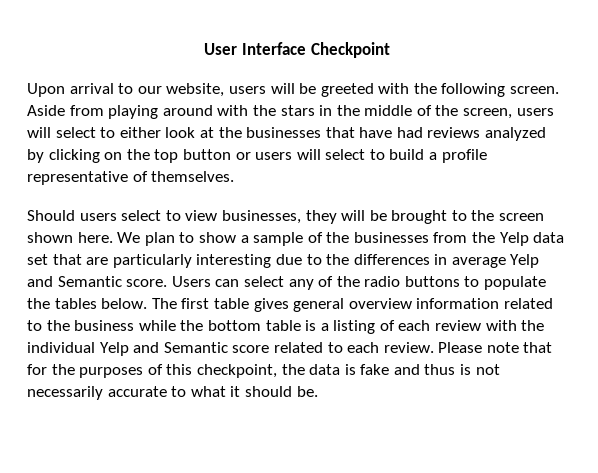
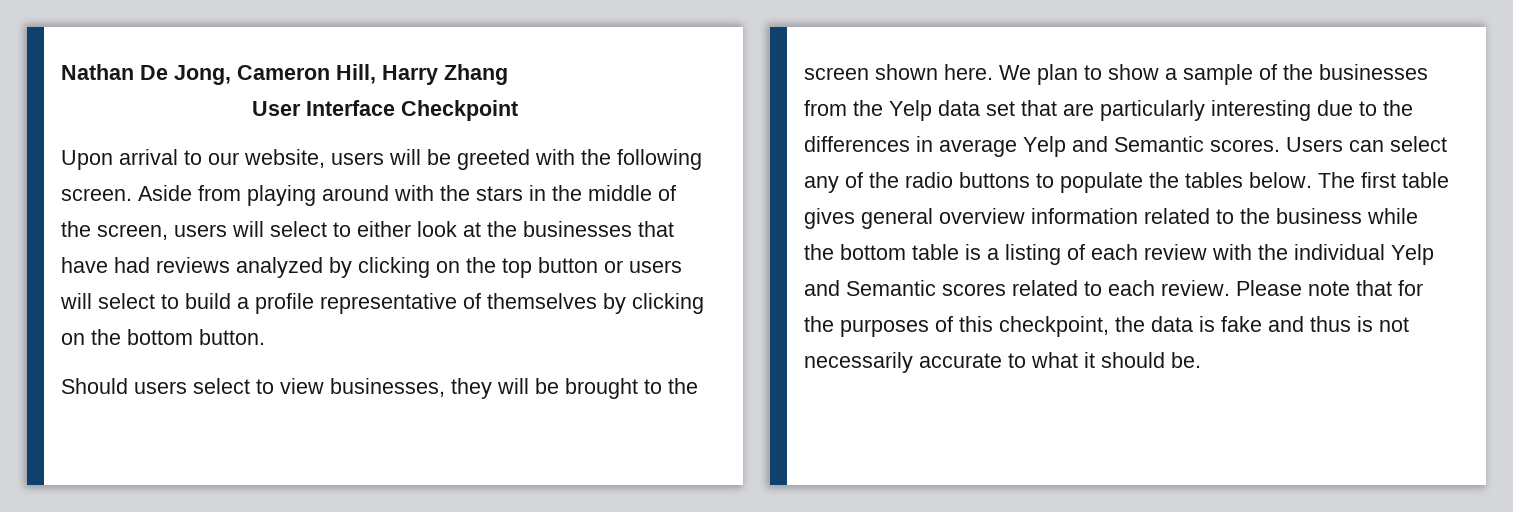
+ Nathan De Jong, Cameron Hill, Harry Zhang
- Aside from playing around with the stars in the middle of the screen, users will select to either look at the businesses that have had reviews analyzed by clicking on the top button or users will select to build a profile representative of themselves.
+ Aside from playing around with the stars in the middle of the screen, users will select to either look at the businesses that have had reviews analyzed by clicking on the top button or users will select to build a profile representative of themselves by clicking on the bottom button.
- We plan to show a sample of the businesses from the Yelp data set that are particularly interesting due to the differences in average Yelp and Semantic score.
+ We plan to show a sample of the businesses from the Yelp data set that are particularly interesting due to the differences in average Yelp and Semantic scores.
- The first table gives general overview information related to the business while the bottom table is a listing of each review with the individual Yelp and Semantic score related to each review.
+ The first table gives general overview information related to the business while the bottom table is a listing of each review with the individual Yelp and Semantic scores related to each review.

